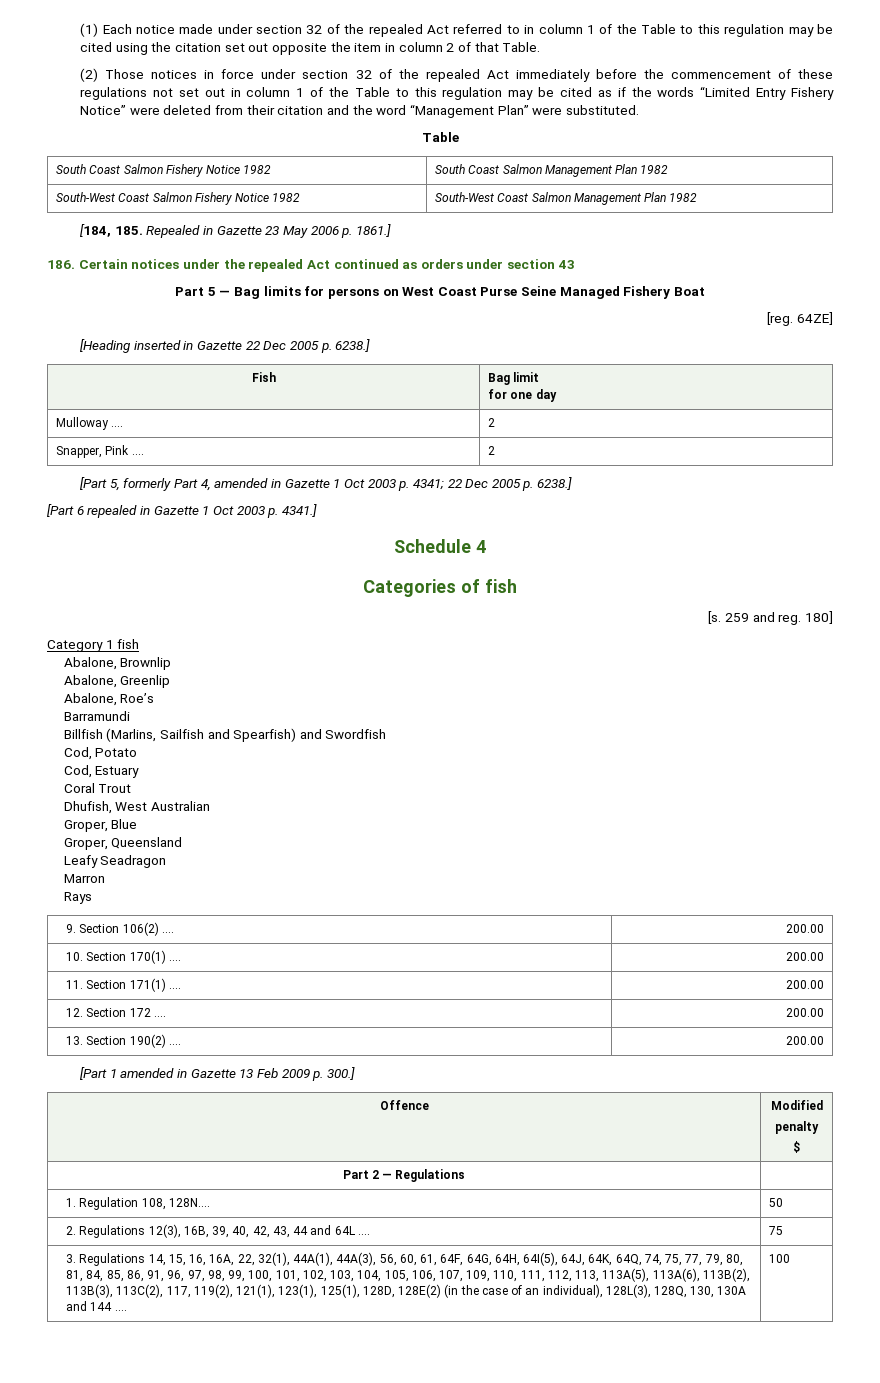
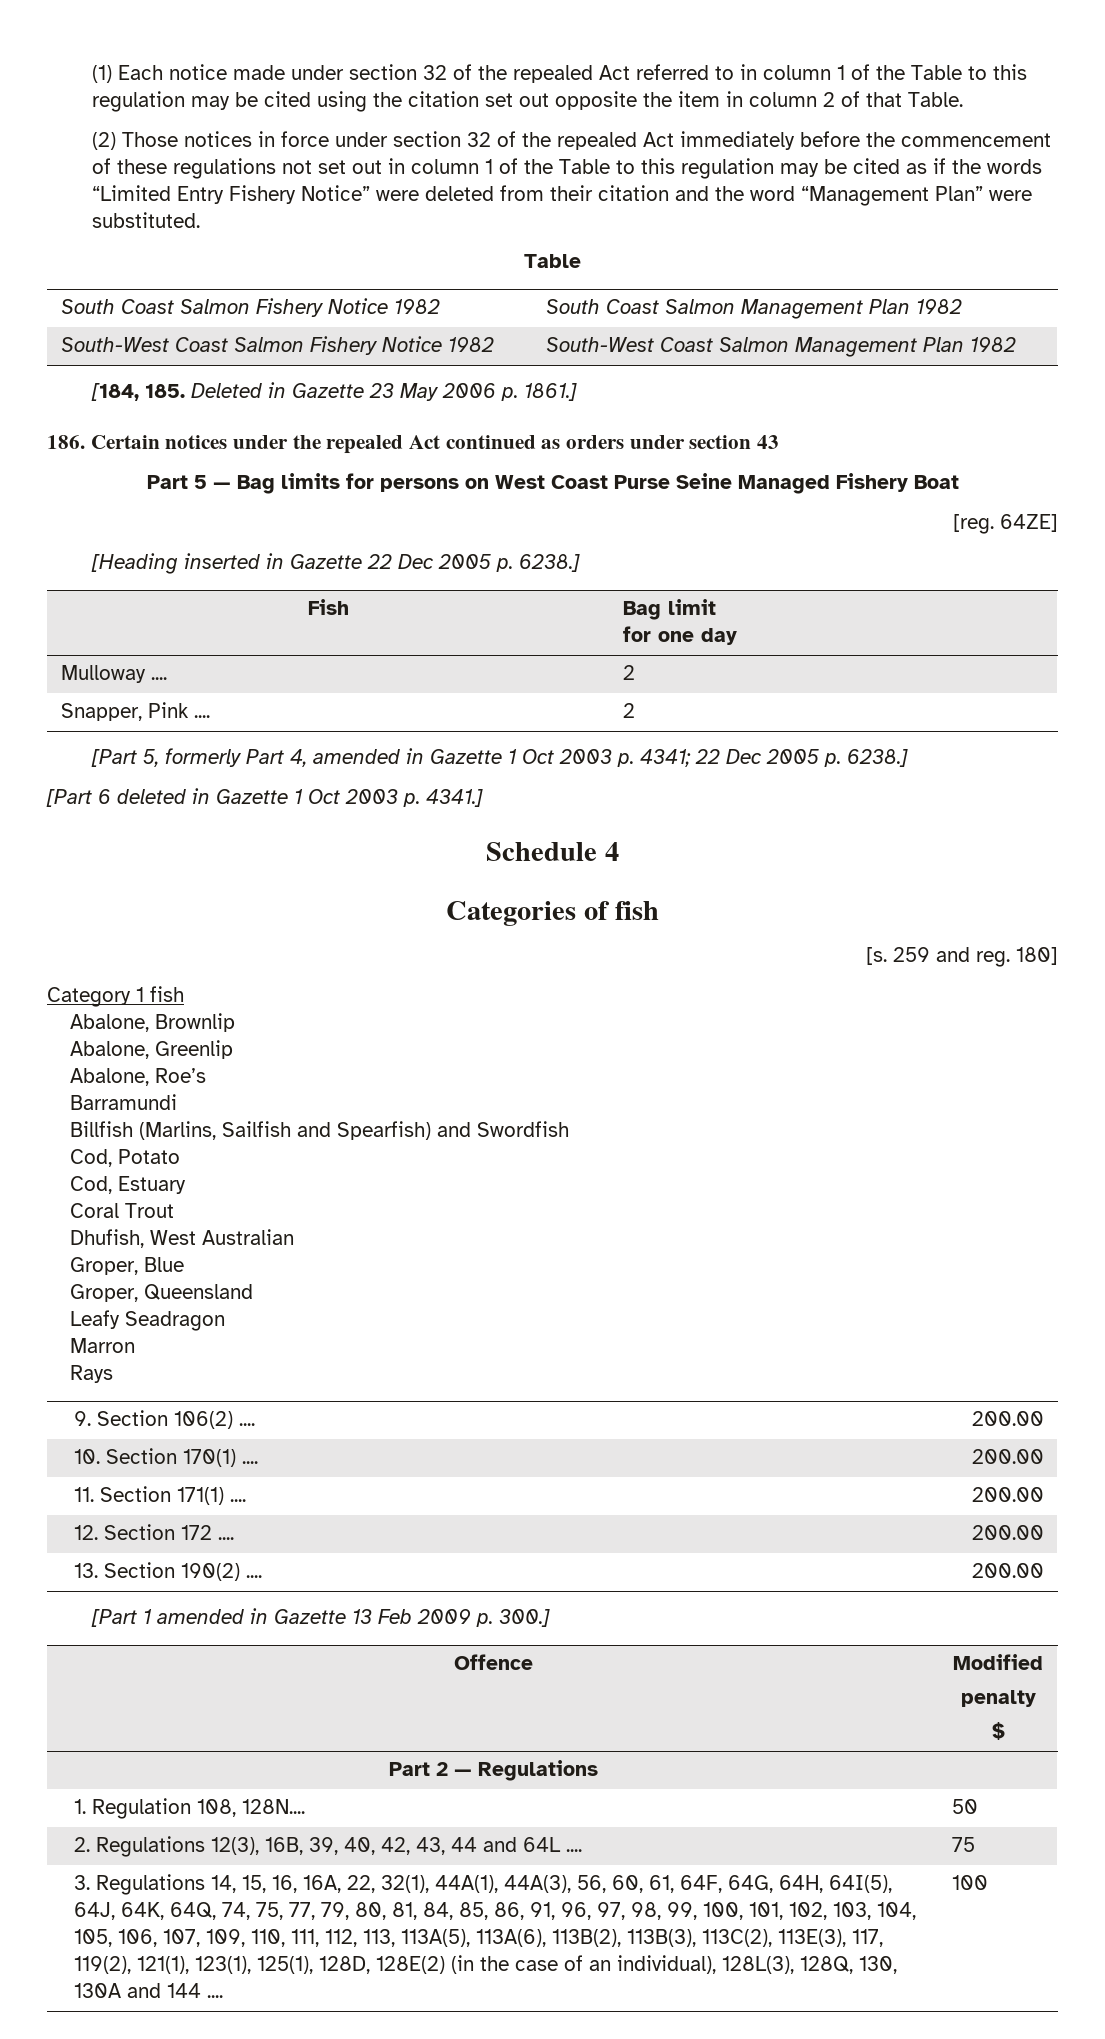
- [184, 185. Repealed in Gazette 23 May 2006 p. 1861.]
+ [184, 185. Deleted in Gazette 23 May 2006 p. 1861.]
- [Part 6 repealed in Gazette 1 Oct 2003 p. 4341.]
+ [Part 6 deleted in Gazette 1 Oct 2003 p. 4341.]
- 3. Regulations 14, 15, 16, 16A, 22, 32(1), 44A(1), 44A(3), 56, 60, 61, 64F, 64G, 64H, 64I(5), 64J, 64K, 64Q, 74, 75, 77, 79, 80, 81, 84, 85, 86, 91, 96, 97, 98, 99, 100, 101, 102, 103, 104, 105, 106, 107, 109, 110, 111, 112, 113, 113A(5), 113A(6), 113B(2), 113B(3), 113C(2), 117, 119(2), 121(1), 123(1), 125(1), 128D, 128E(2) (in the case of an individual), 128L(3), 128Q, 130, 130A and 144 ....
+ 3. Regulations 14, 15, 16, 16A, 22, 32(1), 44A(1), 44A(3), 56, 60, 61, 64F, 64G, 64H, 64I(5), 64J, 64K, 64Q, 74, 75, 77, 79, 80, 81, 84, 85, 86, 91, 96, 97, 98, 99, 100, 101, 102, 103, 104, 105, 106, 107, 109, 110, 111, 112, 113, 113A(5), 113A(6), 113B(2), 113B(3), 113C(2), 113E(3), 117, 119(2), 121(1), 123(1), 125(1), 128D, 128E(2) (in the case of an individual), 128L(3), 128Q, 130, 130A and 144 ....

